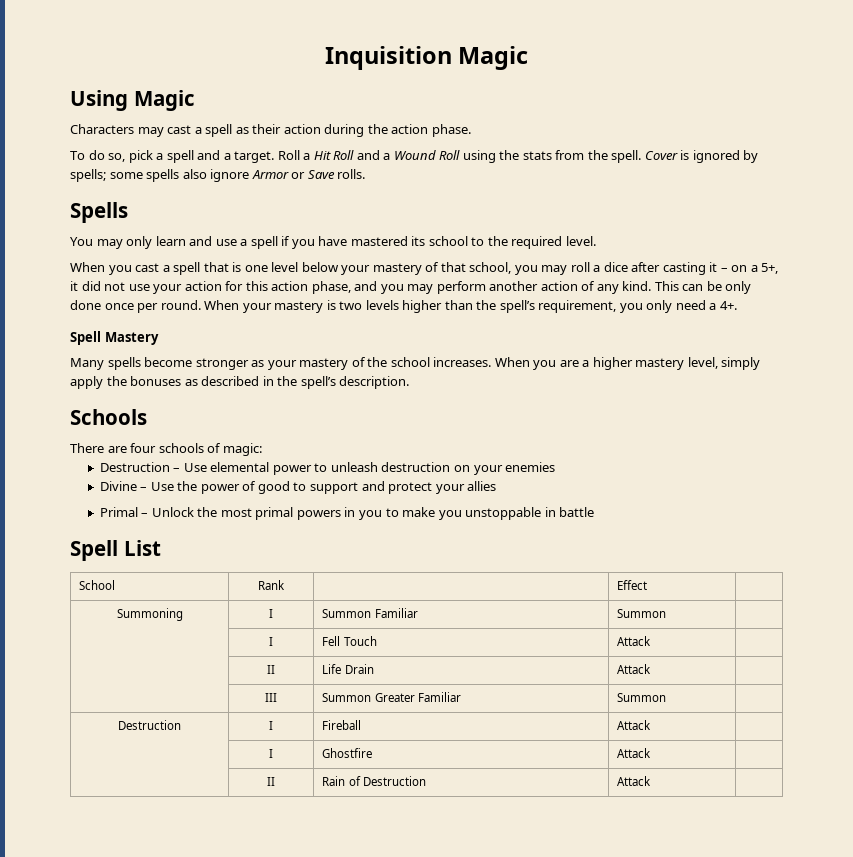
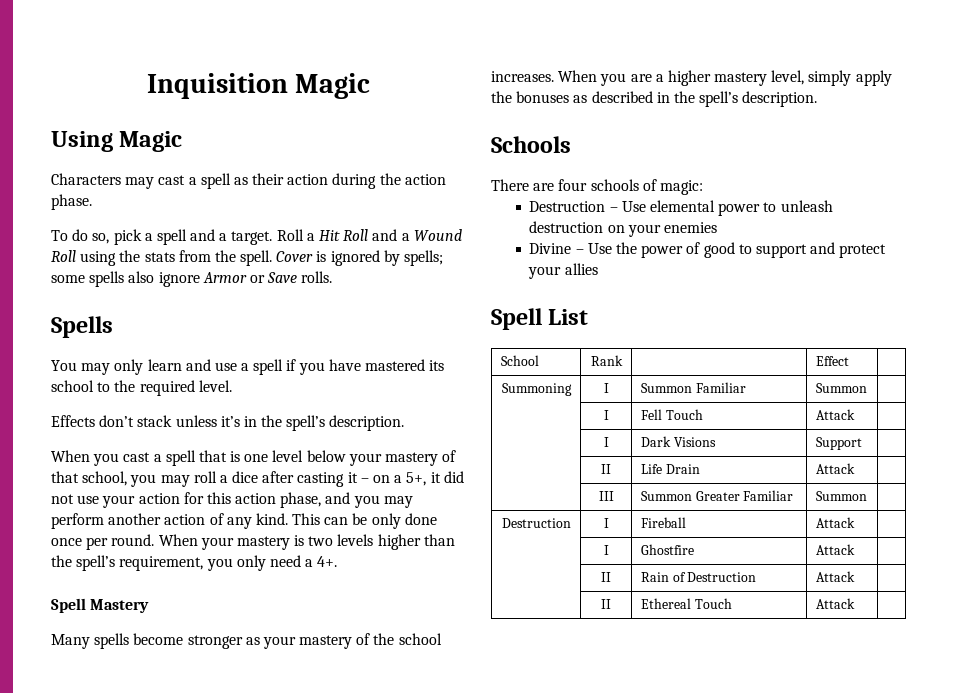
+ Effects don’t stack unless it’s in the spell’s description.
- Primal – Unlock the most primal powers in you to make you unstoppable in battle
+ | I | Dark Visions | Support |
+ | II | Ethereal Touch | Attack |

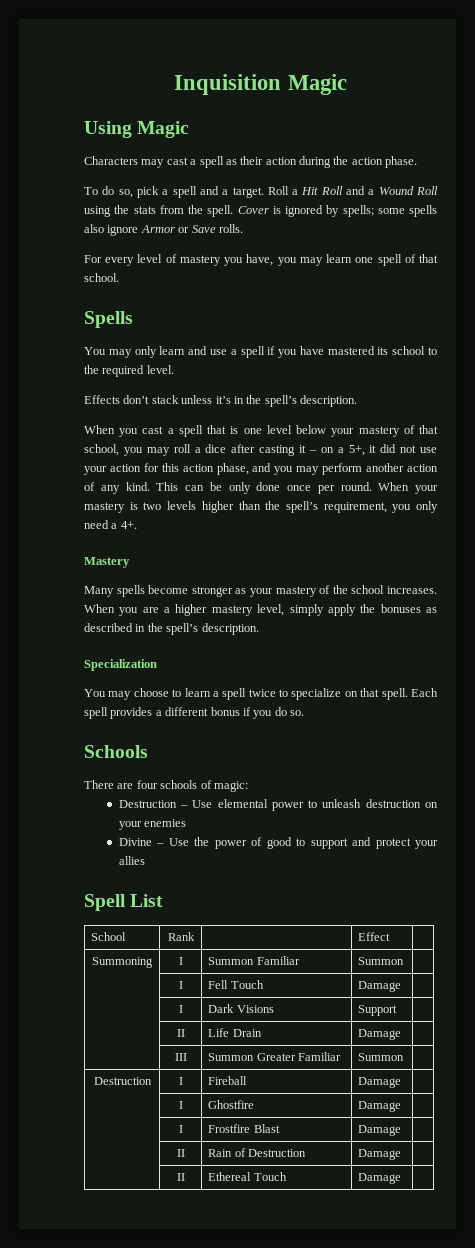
+ For every level of mastery you have, you may learn one spell of that school.
- Spell Mastery
+ Mastery
+ Specialization
+ You may choose to learn a spell twice to specialize on that spell. Each spell provides a different bonus if you do so.
- | I | Fell Touch | Attack |
+ | I | Fell Touch | Damage |
- | II | Life Drain | Attack |
+ | II | Life Drain | Damage |
- Destruction | I | Fireball | Attack |
+ Destruction | I | Fireball | Damage |
- | I | Ghostfire | Attack |
+ | I | Ghostfire | Damage |
+ | I | Frostfire Blast | Damage |
- | II | Rain of Destruction | Attack |
+ | II | Rain of Destruction | Damage |
- | II | Ethereal Touch | Attack |
+ | II | Ethereal Touch | Damage |

